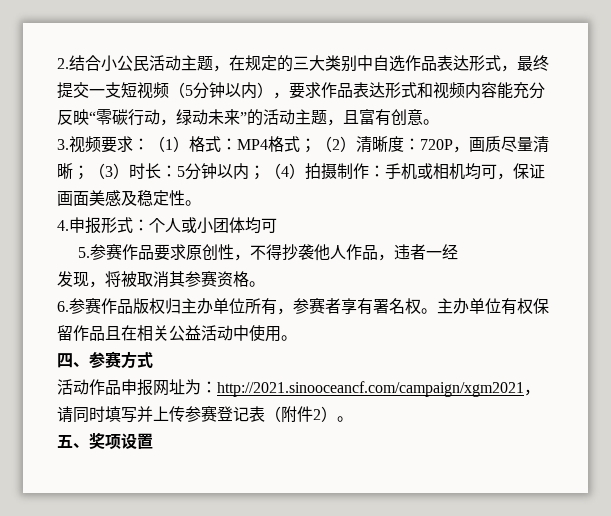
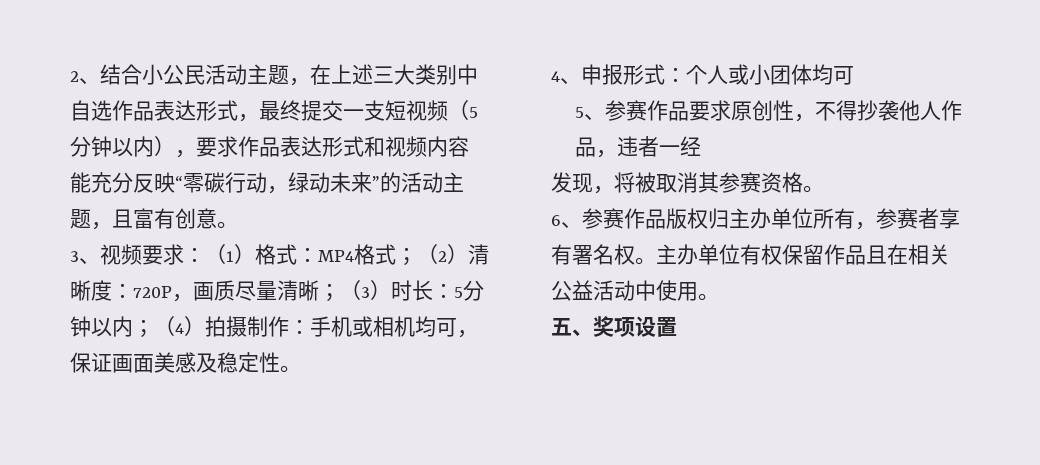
- 2.结合小公民活动主题，在规定的三大类别中自选作品表达形式，最终提交一支短视频（5分钟以内），要求作品表达形式和视频内容能充分反映“零碳行动，绿动未来”的活动主题，且富有创意。
+ 2、结合小公民活动主题，在上述三大类别中自选作品表达形式，最终提交一支短视频（5分钟以内），要求作品表达形式和视频内容能充分反映“零碳行动，绿动未来”的活动主题，且富有创意。
- 3.视频要求：（1）格式：MP4格式；（2）清晰度：720P，画质尽量清晰；（3）时长：5分钟以内；（4）拍摄制作：手机或相机均可，保证画面美感及稳定性。
+ 3、视频要求：（1）格式：MP4格式；（2）清晰度：720P，画质尽量清晰；（3）时长：5分钟以内；（4）拍摄制作：手机或相机均可，保证画面美感及稳定性。
- 4.申报形式：个人或小团体均可
+ 4、申报形式：个人或小团体均可
- 5.参赛作品要求原创性，不得抄袭他人作品，违者一经
+ 5、参赛作品要求原创性，不得抄袭他人作品，违者一经
- 6.参赛作品版权归主办单位所有，参赛者享有署名权。
+ 6、参赛作品版权归主办单位所有，参赛者享有署名权。
- 四、参赛方式
- 活动作品申报网址为：http://2021.sinooceancf.com/campaign/xgm2021，请同时填写并上传参赛登记表（附件2）。

